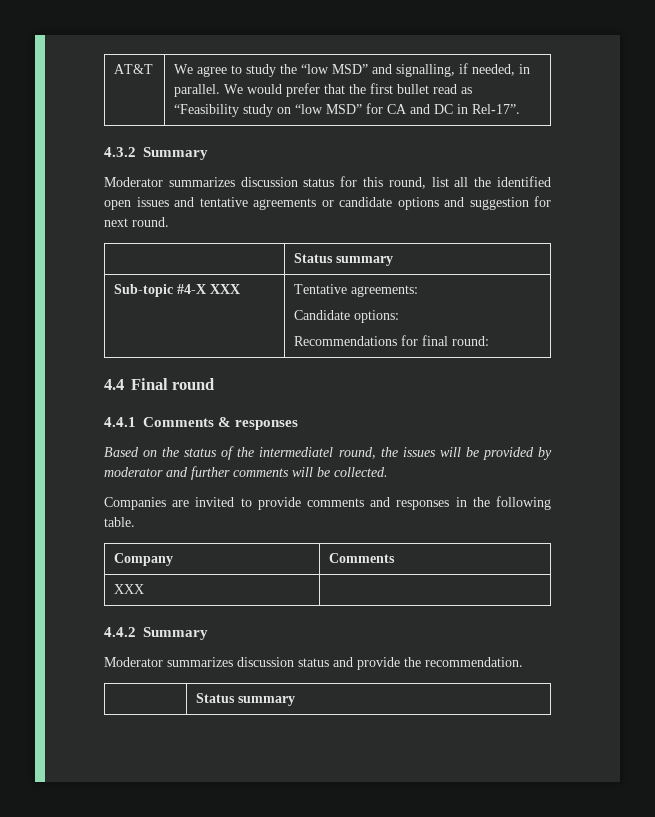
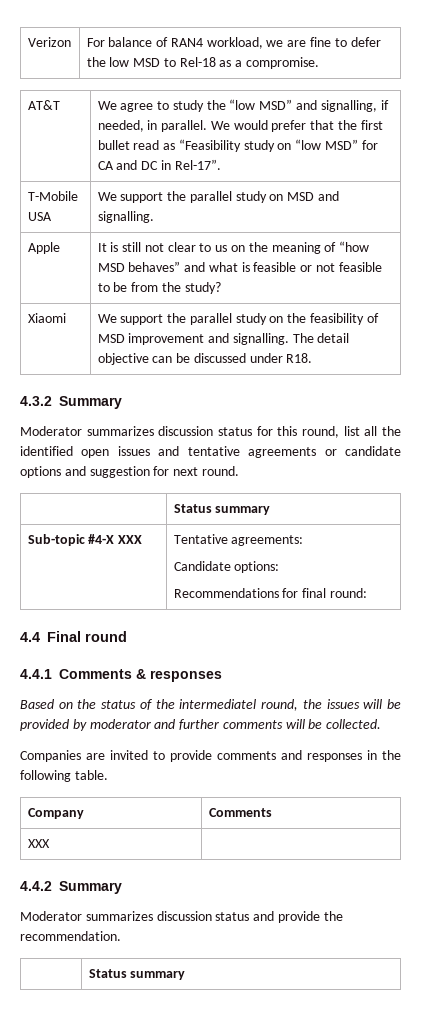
+ Verizon | For balance of RAN4 workload, we are fine to defer the low MSD to Rel-18 as a compromise.
+ T-Mobile USA | We support the parallel study on MSD and signalling.
+ Apple | It is still not clear to us on the meaning of “how MSD behaves” and what is feasible or not feasible to be from the study?
+ Xiaomi | We support the parallel study on the feasibility of MSD improvement and signalling. The detail objective can be discussed under R18.

